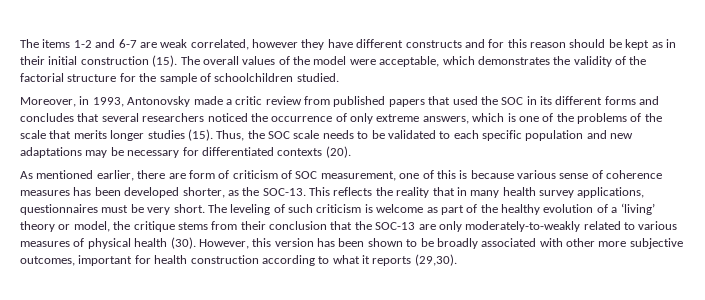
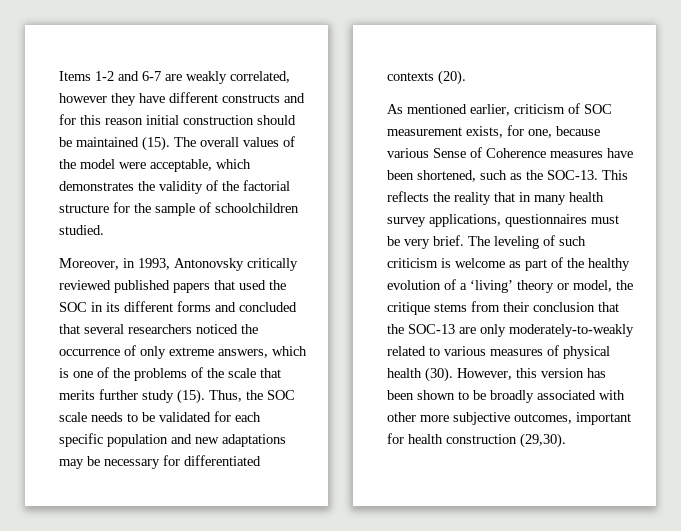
- The items 1-2 and 6-7 are weak correlated, however they have different constructs and for this reason should be kept as in their initial construction (15).
+ Items 1-2 and 6-7 are weakly correlated, however they have different constructs and for this reason initial construction should be maintained (15).
- Moreover, in 1993, Antonovsky made a critic review from published papers that used the SOC in its different forms and concludes that several researchers noticed the occurrence of only extreme answers, which is one of the problems of the scale that merits longer studies (15).
+ Moreover, in 1993, Antonovsky critically reviewed published papers that used the SOC in its different forms and concluded that several researchers noticed the occurrence of only extreme answers, which is one of the problems of the scale that merits further study (15).
- Thus, the SOC scale needs to be validated to each specific population and new adaptations may be necessary for differentiated contexts (20).
+ Thus, the SOC scale needs to be validated for each specific population and new adaptations may be necessary for differentiated contexts (20).
- As mentioned earlier, there are form of criticism of SOC measurement, one of this is because various sense of coherence measures has been developed shorter, as the SOC-13.
+ As mentioned earlier, criticism of SOC measurement exists, for one, because various Sense of Coherence measures have been shortened, such as the SOC-13.
- This reflects the reality that in many health survey applications, questionnaires must be very short.
+ This reflects the reality that in many health survey applications, questionnaires must be very brief.
- However, this version has been shown to be broadly associated with other more subjective outcomes, important for health construction according to what it reports (29,30).
+ However, this version has been shown to be broadly associated with other more subjective outcomes, important for health construction (29,30).

